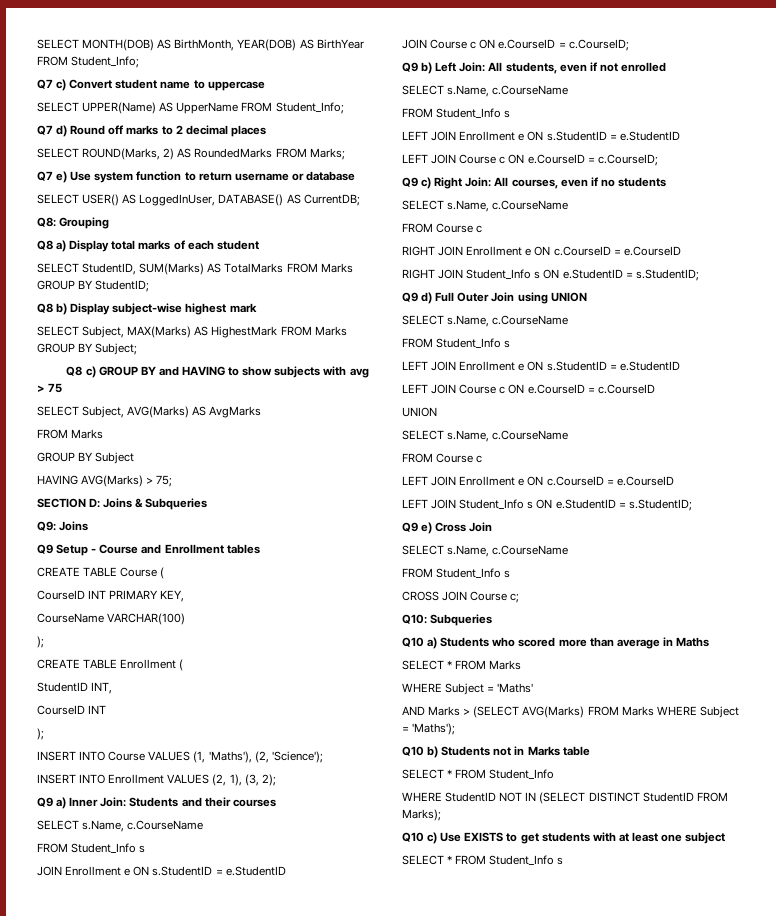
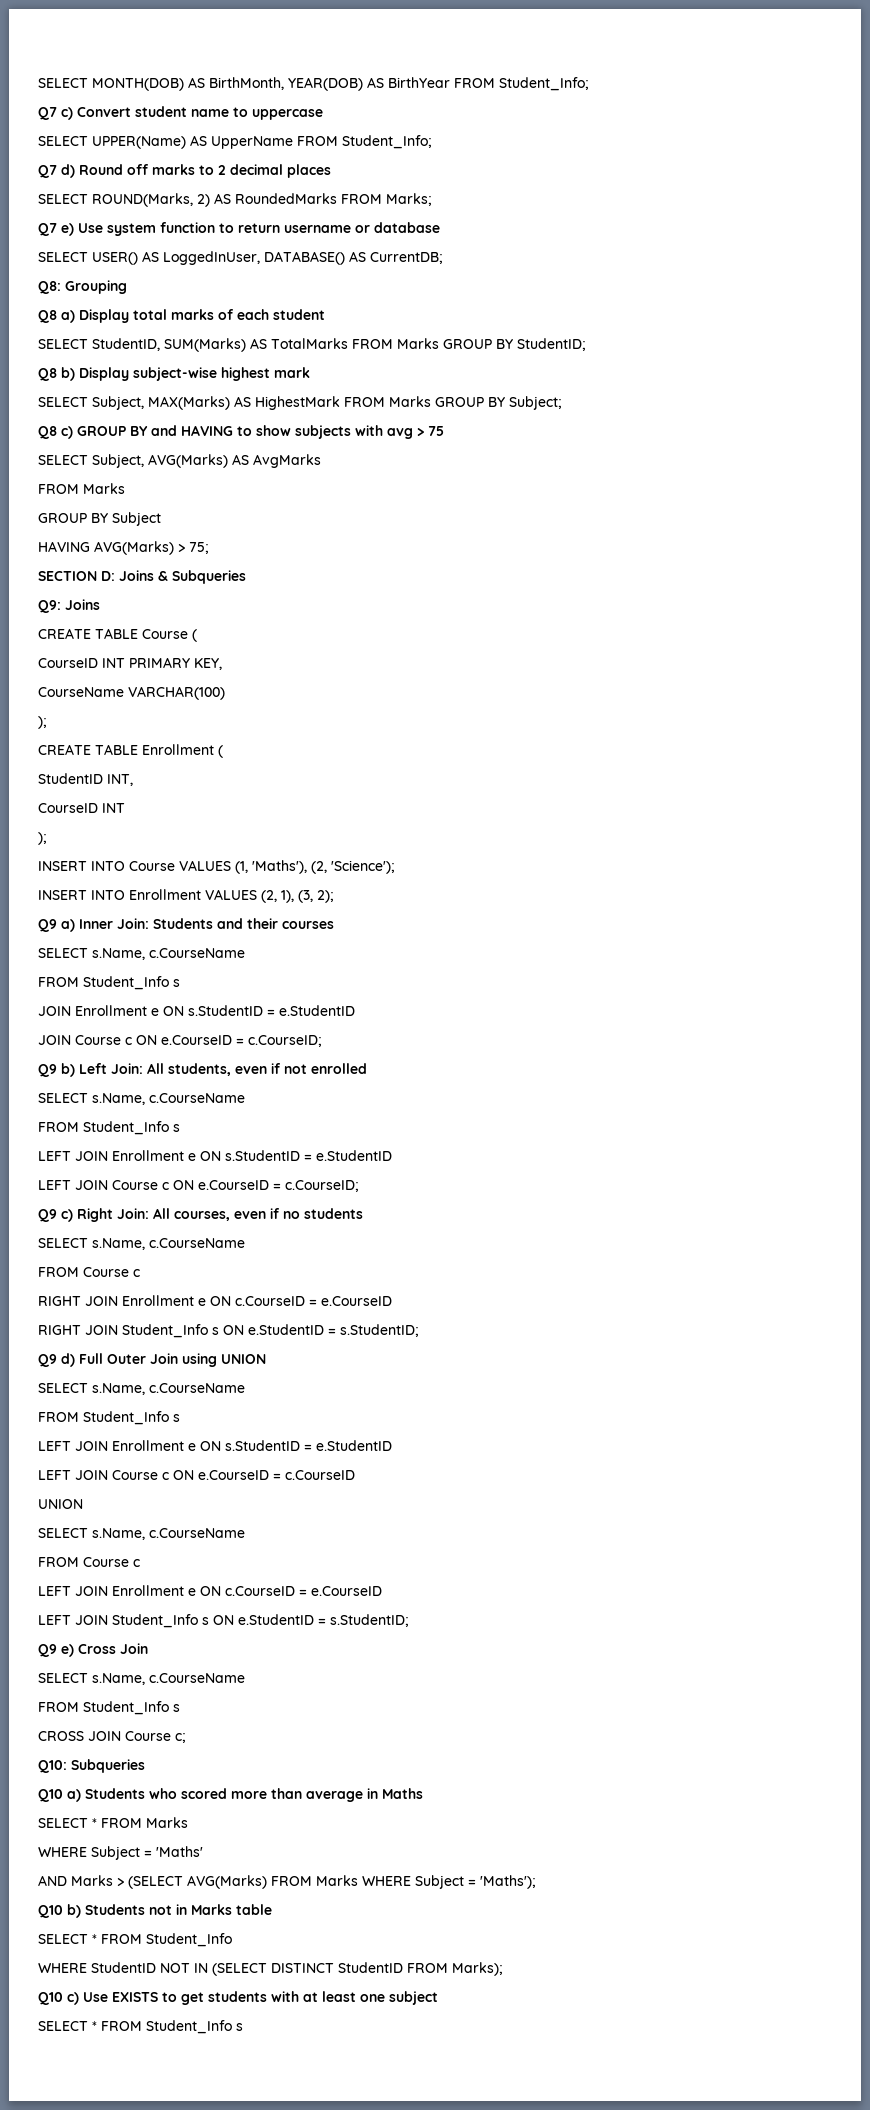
- Q9 Setup - Course and Enrollment tables

